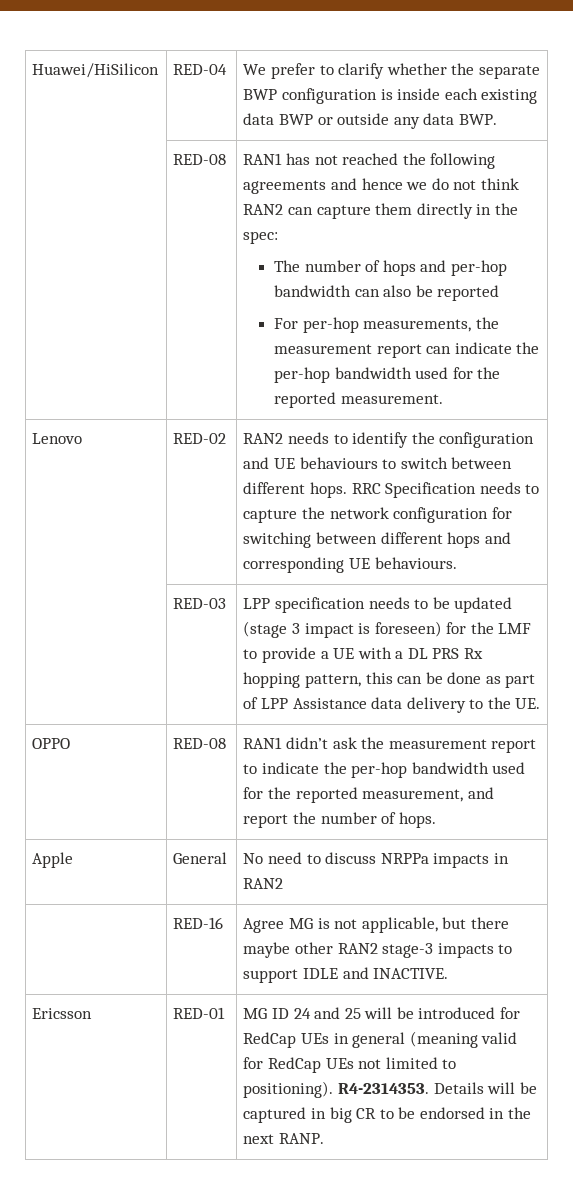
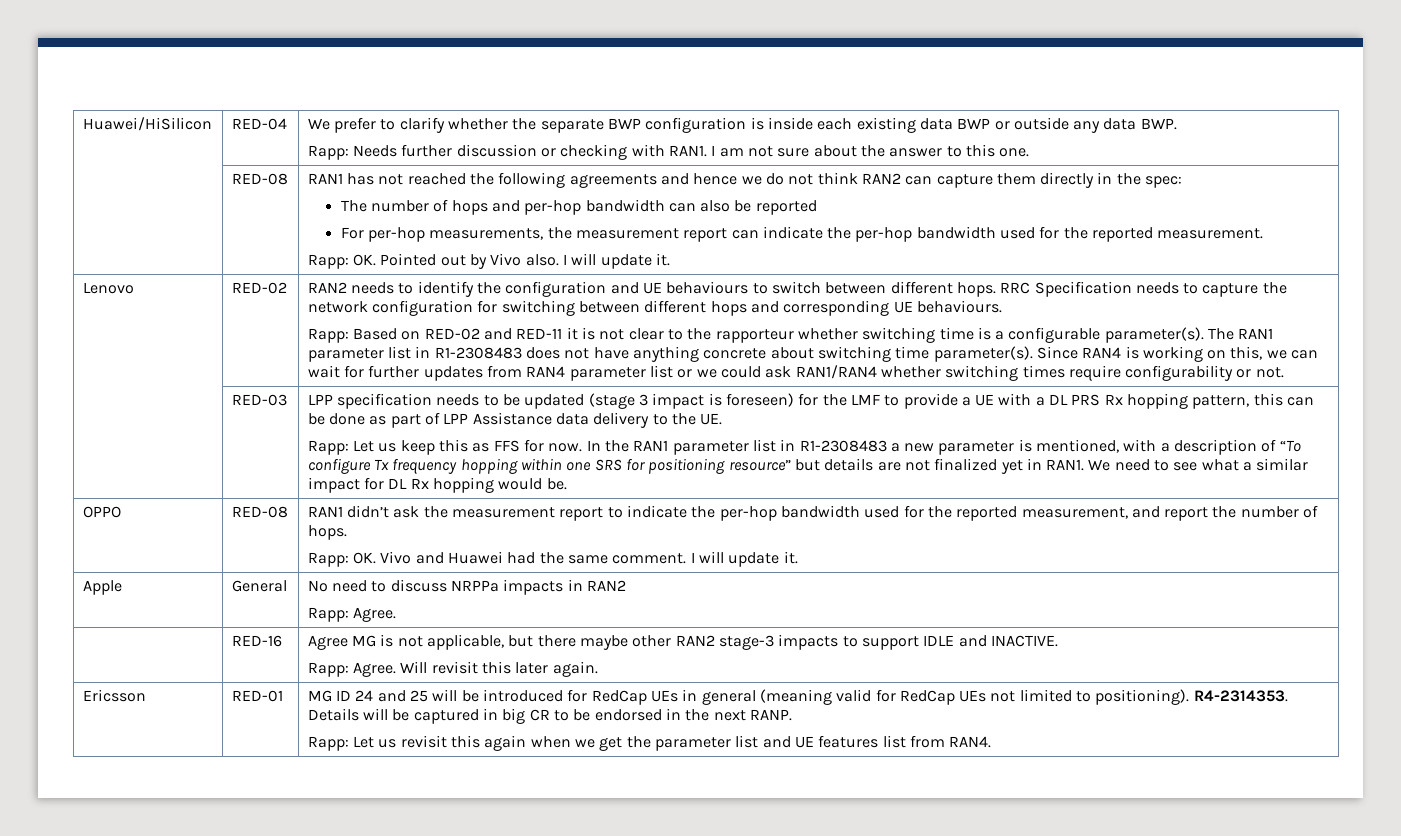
  Huawei/HiSilicon | RED-04 | We prefer to clarify whether the separate BWP configuration is inside each existing data BWP or outside any data BWP.
+ Rapp: Needs further discussion or checking with RAN1. I am not sure about the answer to this one.
+ Rapp: OK. Pointed out by Vivo also. I will update it.
+ Rapp: Based on RED-02 and RED-11 it is not clear to the rapporteur whether switching time is a configurable parameter(s). The RAN1 parameter list in R1-2308483 does not have anything concrete about switching time parameter(s). Since RAN4 is working on this, we can wait for further updates from RAN4 parameter list or we could ask RAN1/RAN4 whether switching times require configurability or not.
+ Rapp: Let us keep this as FFS for now. In the RAN1 parameter list in R1-2308483 a new parameter is mentioned, with a description of “To configure Tx frequency hopping within one SRS for positioning resource” but details are not finalized yet in RAN1. We need to see what a similar impact for DL Rx hopping would be.
  OPPO | RED-08 | RAN1 didn’t ask the measurement report to indicate the per-hop bandwidth used for the reported measurement, and report the number of hops.
+ Rapp: OK. Vivo and Huawei had the same comment. I will update it.
  Apple | General | No need to discuss NRPPa impacts in RAN2
+ Rapp: Agree.
  | RED-16 | Agree MG is not applicable, but there maybe other RAN2 stage-3 impacts to support IDLE and INACTIVE.
+ Rapp: Agree. Will revisit this later again.
+ Rapp: Let us revisit this again when we get the parameter list and UE features list from RAN4.

